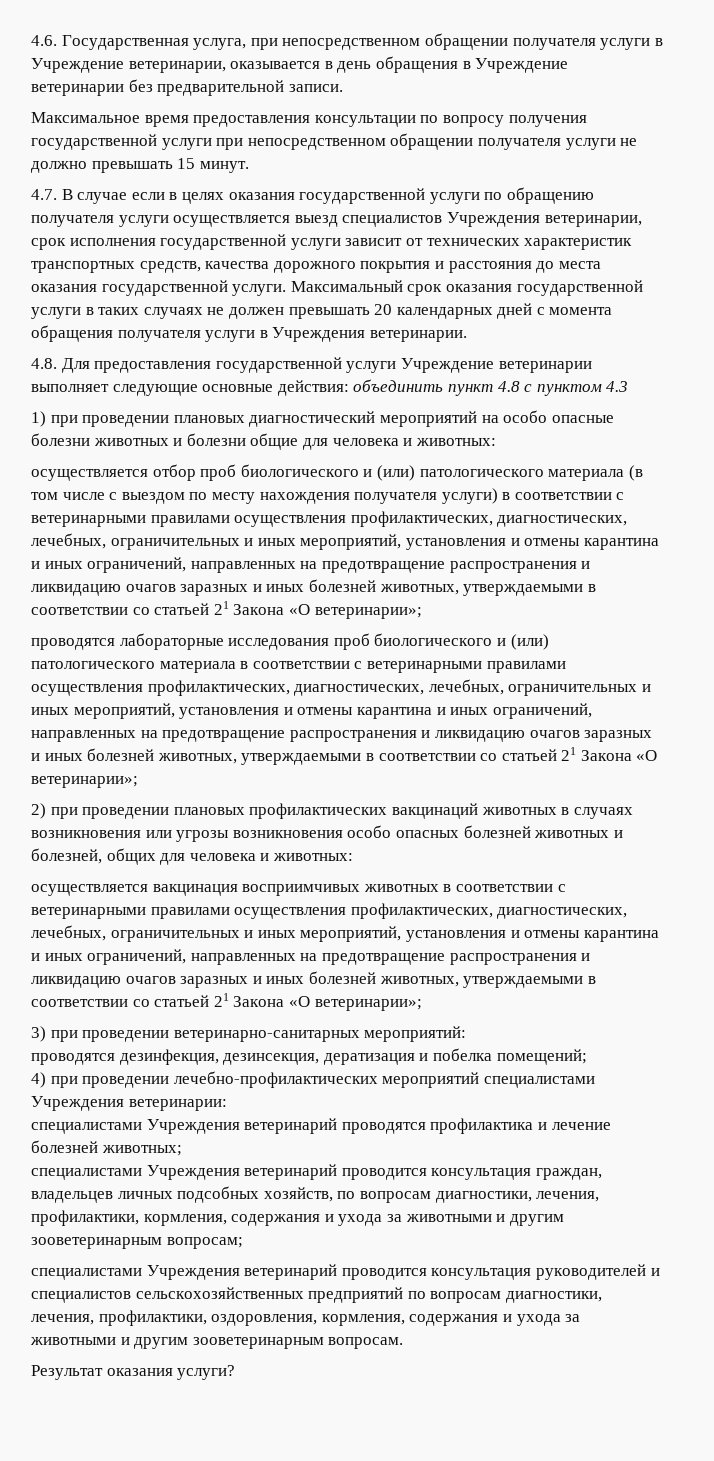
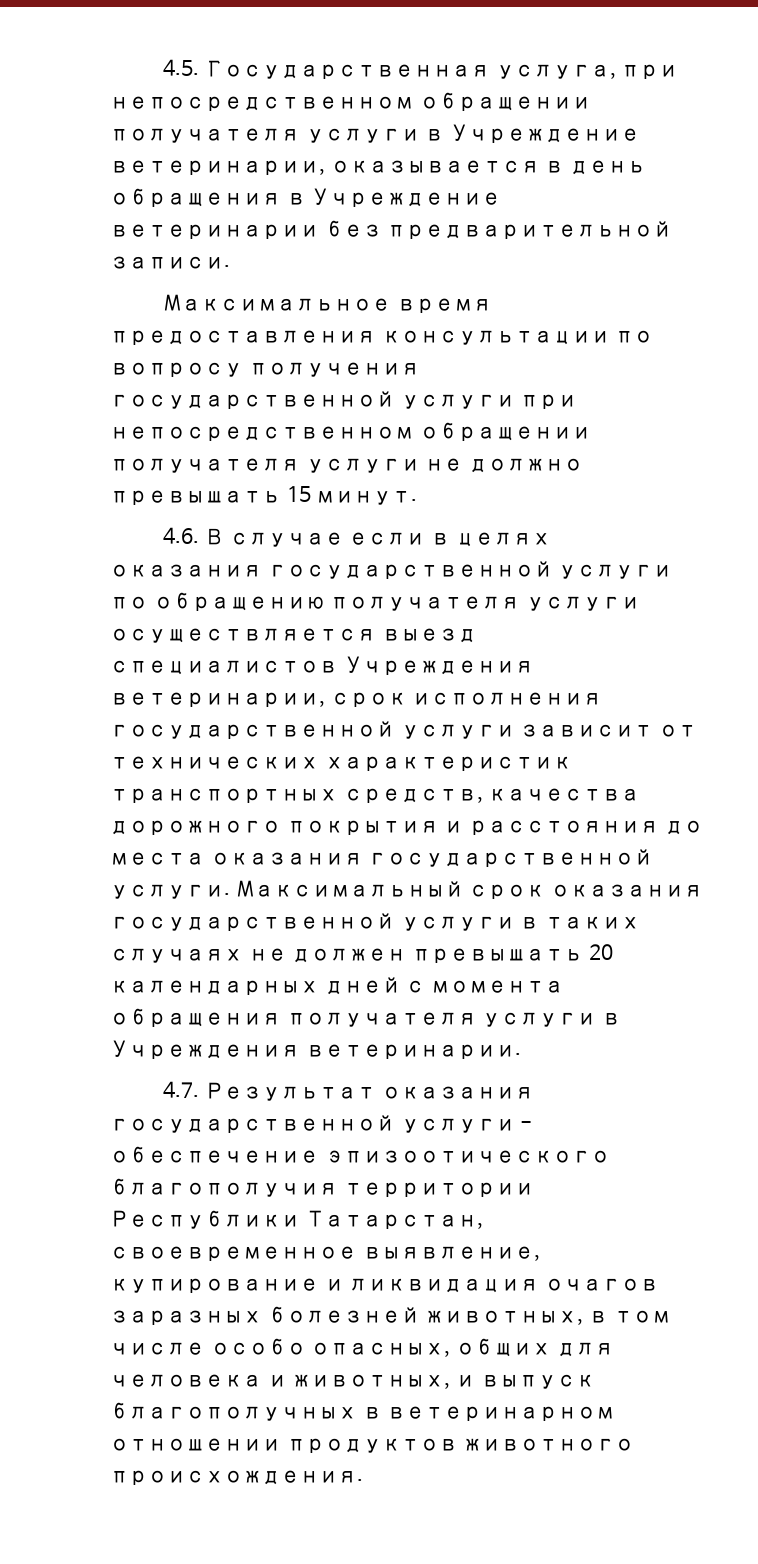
- 4.6. Государственная услуга, при непосредственном обращении получателя услуги в Учреждение ветеринарии, оказывается в день обращения в Учреждение ветеринарии без предварительной записи.
+ 4.5. Государственная услуга, при непосредственном обращении получателя услуги в Учреждение ветеринарии, оказывается в день обращения в Учреждение ветеринарии без предварительной записи.
- 4.7. В случае если в целях оказания государственной услуги по обращению получателя услуги осуществляется выезд специалистов Учреждения ветеринарии, срок исполнения государственной услуги зависит от технических характеристик транспортных средств, качества дорожного покрытия и расстояния до места оказания государственной услуги.
+ 4.6. В случае если в целях оказания государственной услуги по обращению получателя услуги осуществляется выезд специалистов Учреждения ветеринарии, срок исполнения государственной услуги зависит от технических характеристик транспортных средств, качества дорожного покрытия и расстояния до места оказания государственной услуги.
- 4.8. Для предоставления государственной услуги Учреждение ветеринарии выполняет следующие основные действия: объединить пункт 4.8 с пунктом 4.3
- 1) при проведении плановых диагностический мероприятий на особо опасные болезни животных и болезни общие для человека и животных:
- осуществляется отбор проб биологического и (или) патологического материала (в том числе с выездом по месту нахождения получателя услуги) в соответствии с ветеринарными правилами осуществления профилактических, диагностических, лечебных, ограничительных и иных мероприятий, установления и отмены карантина и иных ограничений, направленных на предотвращение распространения и ликвидацию очагов заразных и иных болезней животных, утверждаемыми в соответствии со статьей 21 Закона «О ветеринарии»;
- проводятся лабораторные исследования проб биологического и (или) патологического материала в соответствии с ветеринарными правилами осуществления профилактических, диагностических, лечебных, ограничительных и иных мероприятий, установления и отмены карантина и иных ограничений, направленных на предотвращение распространения и ликвидацию очагов заразных и иных болезней животных, утверждаемыми в соответствии со статьей 21 Закона «О ветеринарии»;
- 2) при проведении плановых профилактических вакцинаций животных в случаях возникновения или угрозы возникновения особо опасных болезней животных и болезней, общих для человека и животных:
- осуществляется вакцинация восприимчивых животных в соответствии с ветеринарными правилами осуществления профилактических, диагностических, лечебных, ограничительных и иных мероприятий, установления и отмены карантина и иных ограничений, направленных на предотвращение распространения и ликвидацию очагов заразных и иных болезней животных, утверждаемыми в соответствии со статьей 21 Закона «О ветеринарии»;
- 3) при проведении ветеринарно-санитарных мероприятий:
- проводятся дезинфекция, дезинсекция, дератизация и побелка помещений;
- 4) при проведении лечебно-профилактических мероприятий специалистами Учреждения ветеринарии:
- специалистами Учреждения ветеринарий проводятся профилактика и лечение болезней животных;
- специалистами Учреждения ветеринарий проводится консультация граждан, владельцев личных подсобных хозяйств, по вопросам диагностики, лечения, профилактики, кормления, содержания и ухода за животными и другим зооветеринарным вопросам;
- специалистами Учреждения ветеринарий проводится консультация руководителей и специалистов сельскохозяйственных предприятий по вопросам диагностики, лечения, профилактики, оздоровления, кормления, содержания и ухода за животными и другим зооветеринарным вопросам.
- Результат оказания услуги?
+ 4.7. Результат оказания государственной услуги - обеспечение эпизоотического благополучия территории Республики Татарстан, своевременное выявление, купирование и ликвидация очагов заразных болезней животных, в том числе особо опасных, общих для человека и животных, и выпуск благополучных в ветеринарном отношении продуктов животного происхождения.

